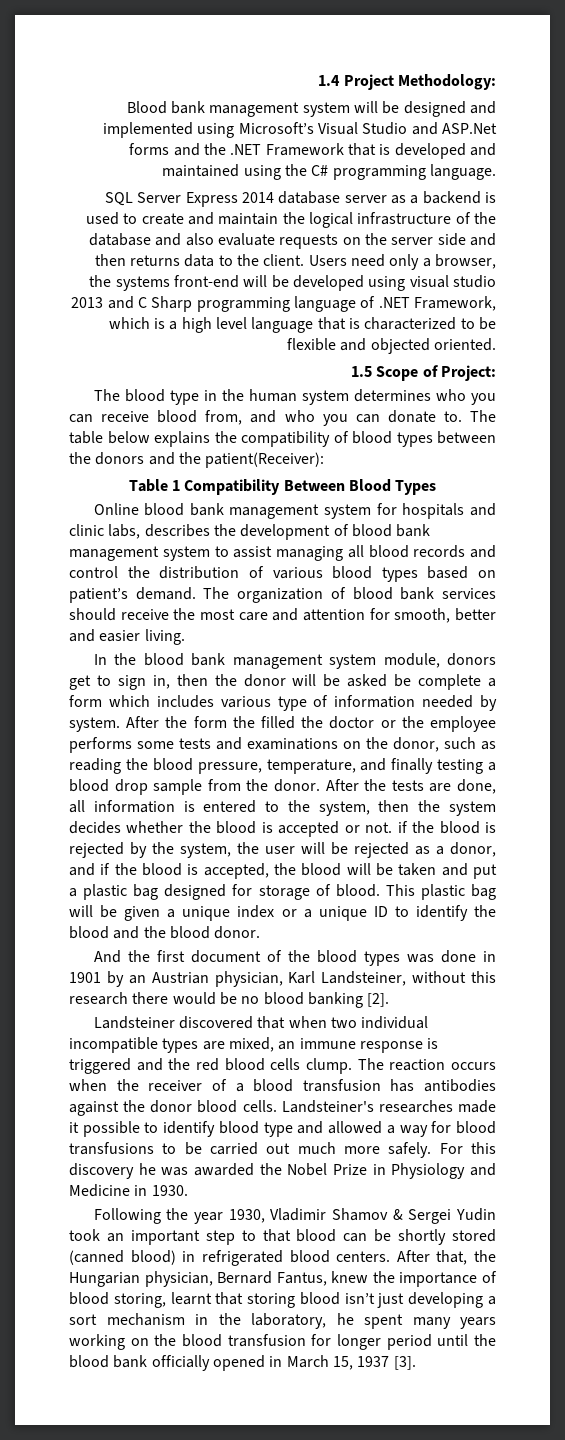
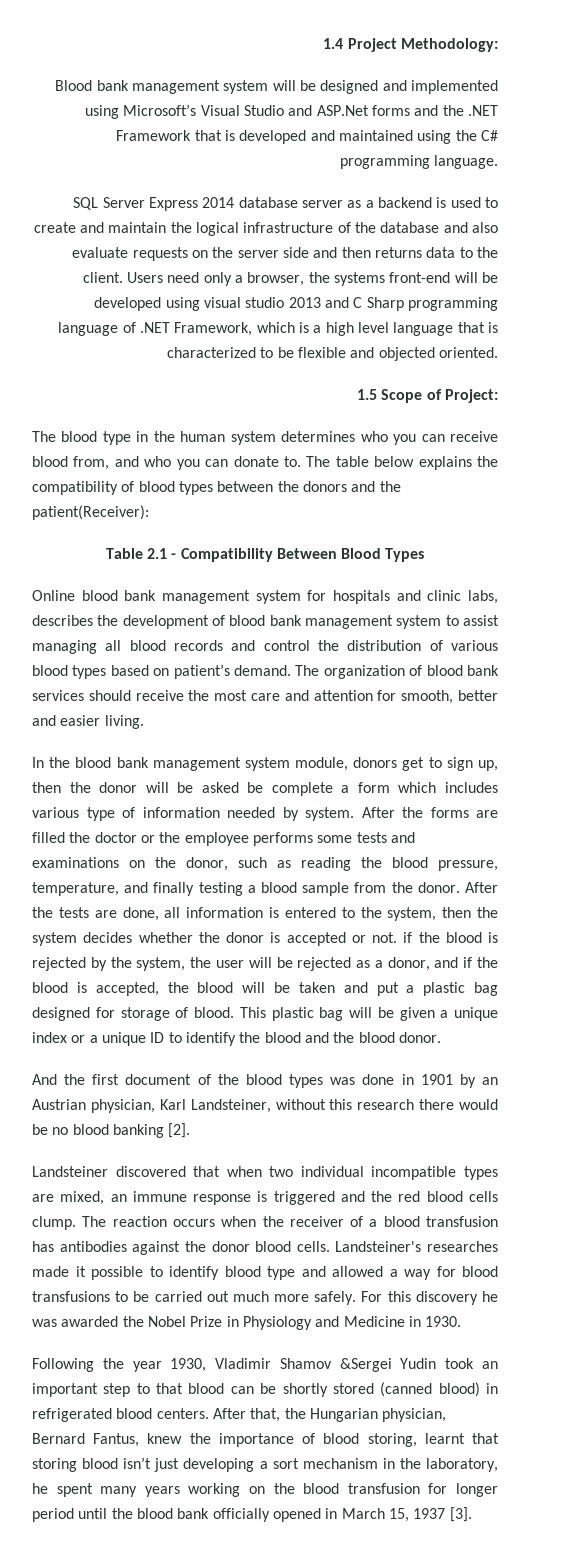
- Table 1 Compatibility Between Blood Types
+ Table 2.1 - Compatibility Between Blood Types
- In the blood bank management system module, donors get to sign in, then the donor will be asked be complete a form which includes various type of information needed by system.
+ In the blood bank management system module, donors get to sign up, then the donor will be asked be complete a form which includes various type of information needed by system.
- After the form the filled the doctor or the employee performs some tests and examinations on the donor, such as reading the blood pressure, temperature, and finally testing a blood drop sample from the donor.
+ After the forms are filled the doctor or the employee performs some tests and examinations on the donor, such as reading the blood pressure, temperature, and finally testing a blood sample from the donor.
- After the tests are done, all information is entered to the system, then the system decides whether the blood is accepted or not. if the blood is rejected by the system, the user will be rejected as a donor, and if the blood is accepted, the blood will be taken and put a plastic bag designed for storage of blood.
+ After the tests are done, all information is entered to the system, then the system decides whether the donor is accepted or not. if the blood is rejected by the system, the user will be rejected as a donor, and if the blood is accepted, the blood will be taken and put a plastic bag designed for storage of blood.
- Following the year 1930, Vladimir Shamov & Sergei Yudin took an important step to that blood can be shortly stored (canned blood) in refrigerated blood centers.
+ Following the year 1930, Vladimir Shamov &Sergei Yudin took an important step to that blood can be shortly stored (canned blood) in refrigerated blood centers.

